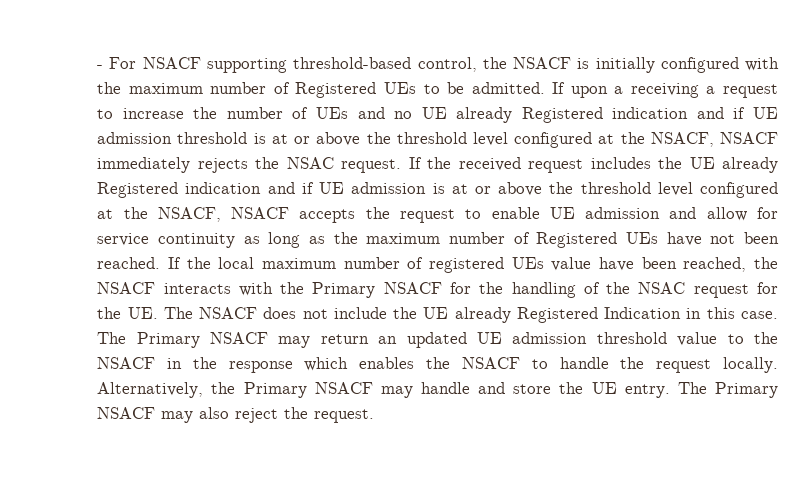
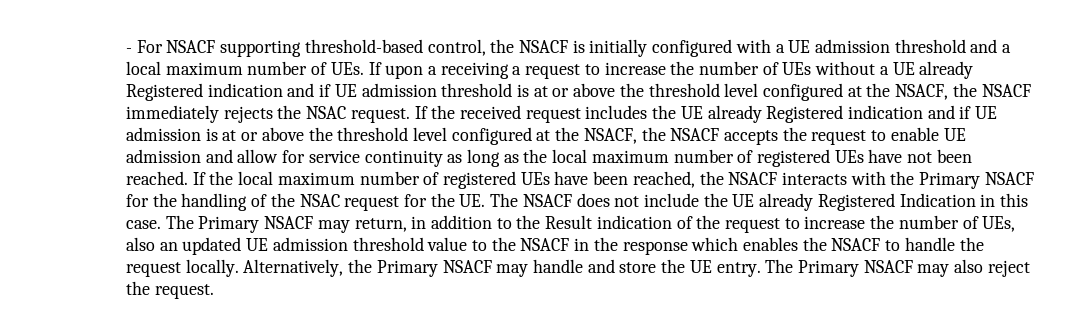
- - For NSACF supporting threshold-based control, the NSACF is initially configured with the maximum number of Registered UEs to be admitted. If upon a receiving a request to increase the number of UEs and no UE already Registered indication and if UE admission threshold is at or above the threshold level configured at the NSACF, NSACF immediately rejects the NSAC request.
+ - For NSACF supporting threshold-based control, the NSACF is initially configured with a UE admission threshold and a local maximum number of UEs. If upon a receiving a request to increase the number of UEs without a UE already Registered indication and if UE admission threshold is at or above the threshold level configured at the NSACF, the NSACF immediately rejects the NSAC request.
- If the received request includes the UE already Registered indication and if UE admission is at or above the threshold level configured at the NSACF, NSACF accepts the request to enable UE admission and allow for service continuity as long as the maximum number of Registered UEs have not been reached.
+ If the received request includes the UE already Registered indication and if UE admission is at or above the threshold level configured at the NSACF, the NSACF accepts the request to enable UE admission and allow for service continuity as long as the local maximum number of registered UEs have not been reached.
- If the local maximum number of registered UEs value have been reached, the NSACF interacts with the Primary NSACF for the handling of the NSAC request for the UE. The NSACF does not include the UE already Registered Indication in this case.
+ If the local maximum number of registered UEs have been reached, the NSACF interacts with the Primary NSACF for the handling of the NSAC request for the UE. The NSACF does not include the UE already Registered Indication in this case.
- The Primary NSACF may return an updated UE admission threshold value to the NSACF in the response which enables the NSACF to handle the request locally.
+ The Primary NSACF may return, in addition to the Result indication of the request to increase the number of UEs, also an updated UE admission threshold value to the NSACF in the response which enables the NSACF to handle the request locally.

